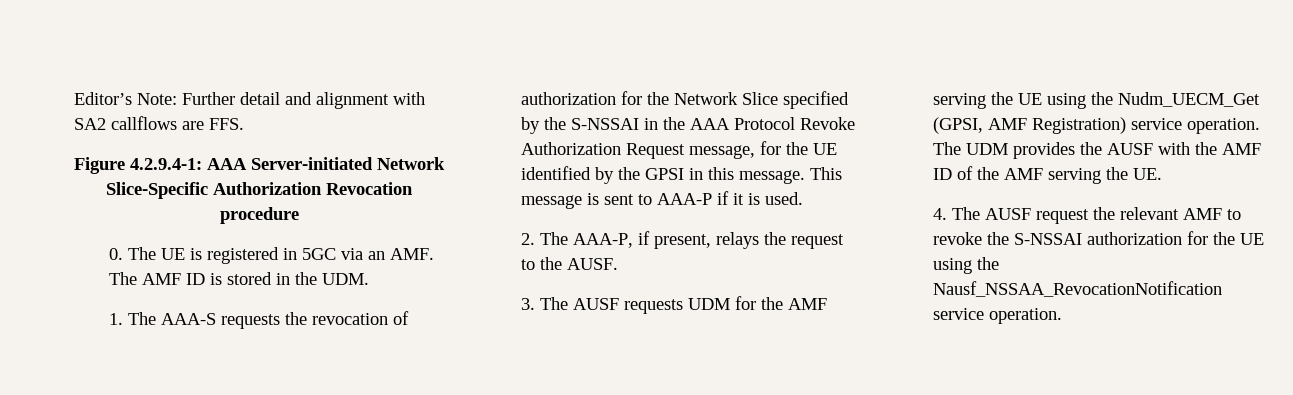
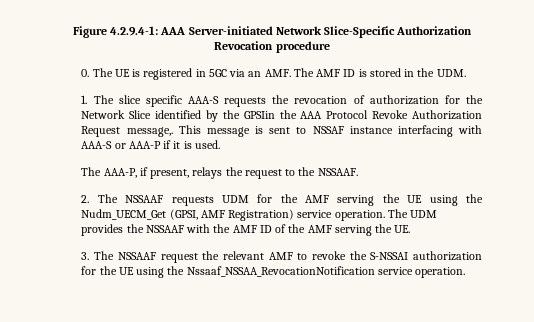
- Editor’s Note: Further detail and alignment with SA2 callflows are FFS.
- 1. The AAA-S requests the revocation of authorization for the Network Slice specified by the S-NSSAI in the AAA Protocol Revoke Authorization Request message, for the UE identified by the GPSI in this message.
+ 1. The slice specific AAA-S requests the revocation of authorization for the Network Slice identified by the GPSIin the AAA Protocol Revoke Authorization Request message,.
- This message is sent to AAA-P if it is used.
+ This message is sent to NSSAF instance interfacing with AAA-S or AAA-P if it is used.
- 2. The AAA-P, if present, relays the request to the AUSF.
- 3. The AUSF requests UDM for the AMF serving the UE using the Nudm_UECM_Get (GPSI, AMF Registration) service operation.
+ The AAA-P, if present, relays the request to the NSSAAF.
+ 2. The NSSAAF requests UDM for the AMF serving the UE using the Nudm_UECM_Get (GPSI, AMF Registration) service operation.
- The UDM provides the AUSF with the AMF ID of the AMF serving the UE.
+ The UDM provides the NSSAAF with the AMF ID of the AMF serving the UE.
- 4. The AUSF request the relevant AMF to revoke the S-NSSAI authorization for the UE using the Nausf_NSSAA_RevocationNotification service operation.
+ 3. The NSSAAF request the relevant AMF to revoke the S-NSSAI authorization for the UE using the Nssaaf_NSSAA_RevocationNotification service operation.

